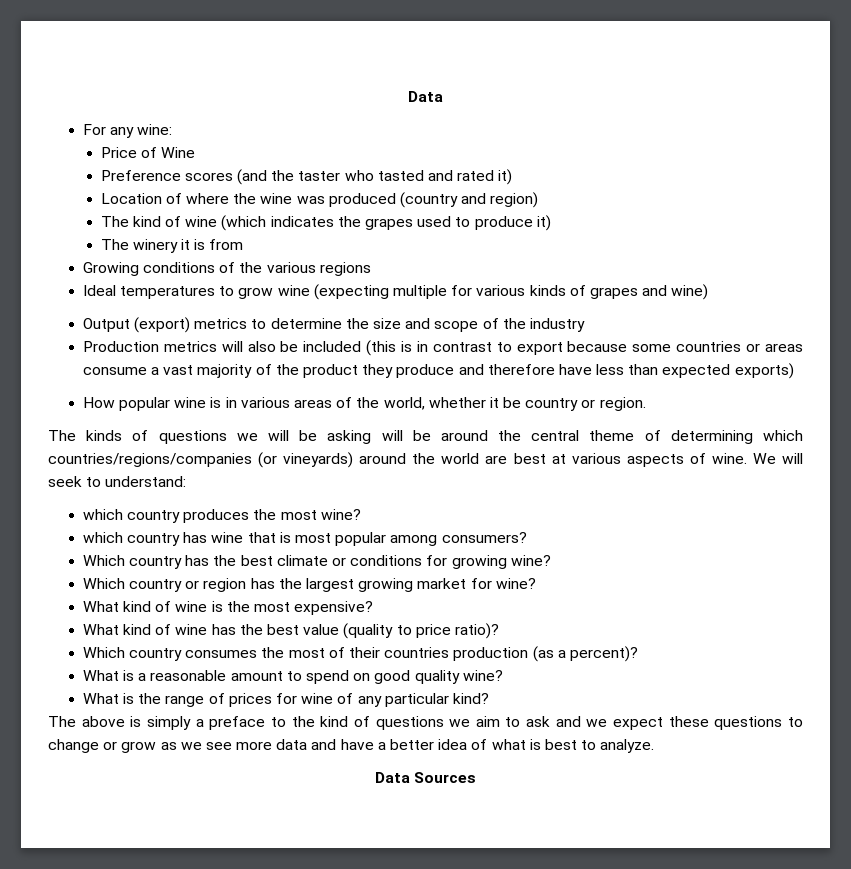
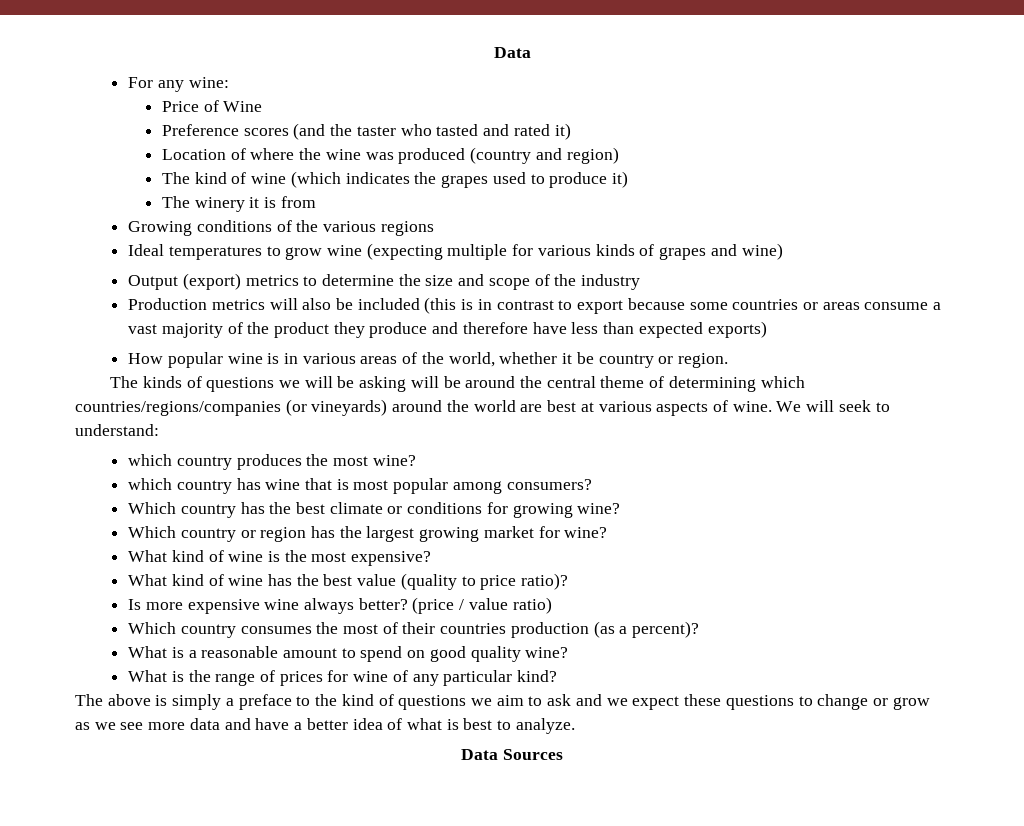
+ Is more expensive wine always better? (price / value ratio)

